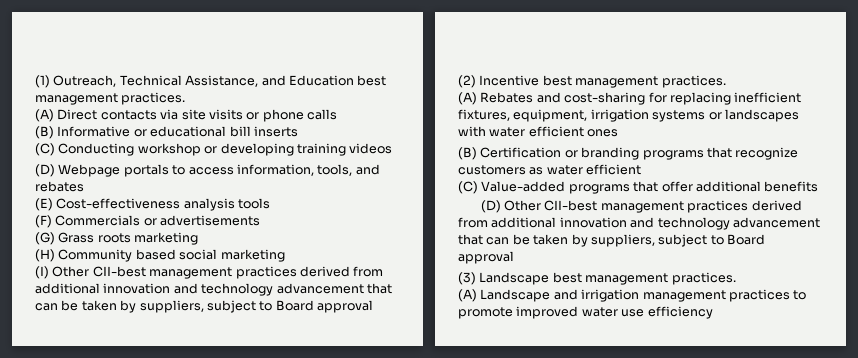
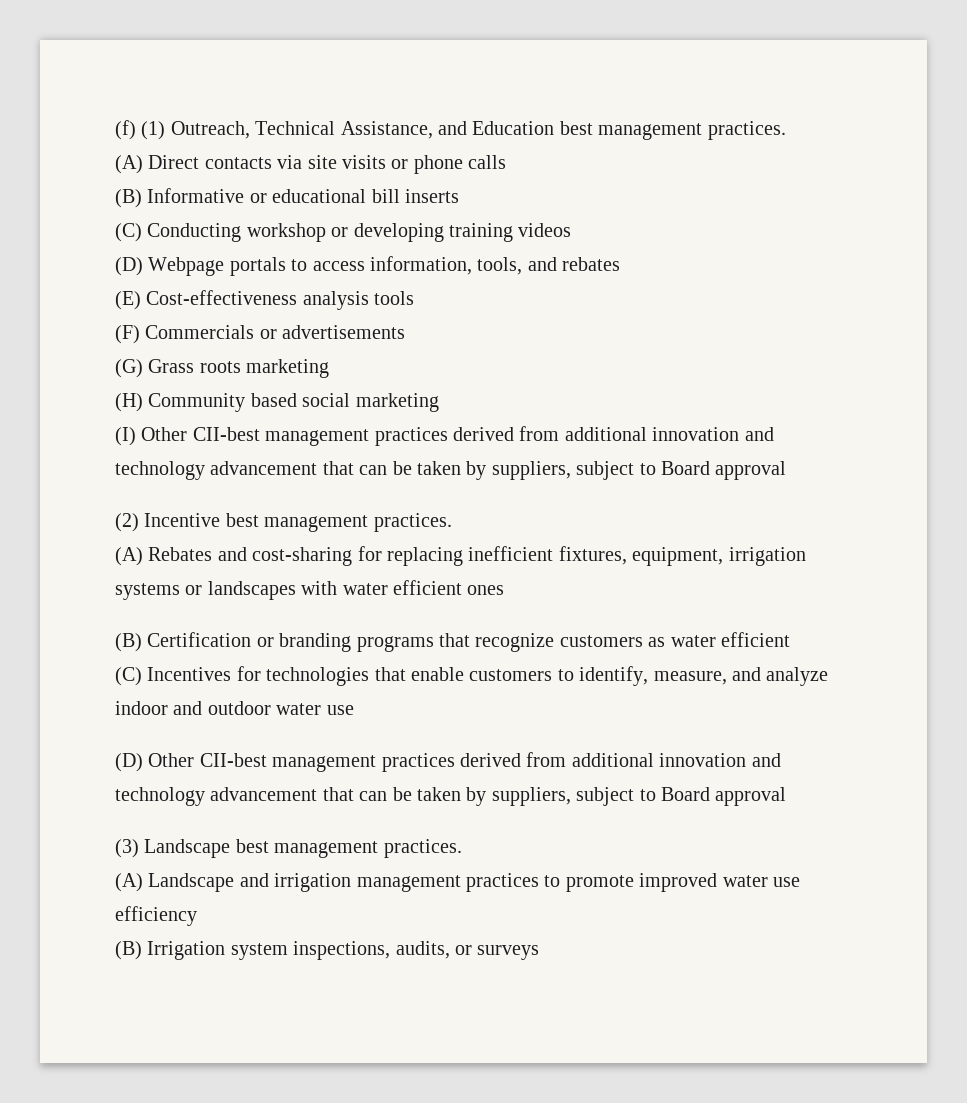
- (1) Outreach, Technical Assistance, and Education best management practices.
+ (f) (1) Outreach, Technical Assistance, and Education best management practices.
- (C) Value-added programs that offer additional benefits
+ (C) Incentives for technologies that enable customers to identify, measure, and analyze indoor and outdoor water use
+ (B) Irrigation system inspections, audits, or surveys

